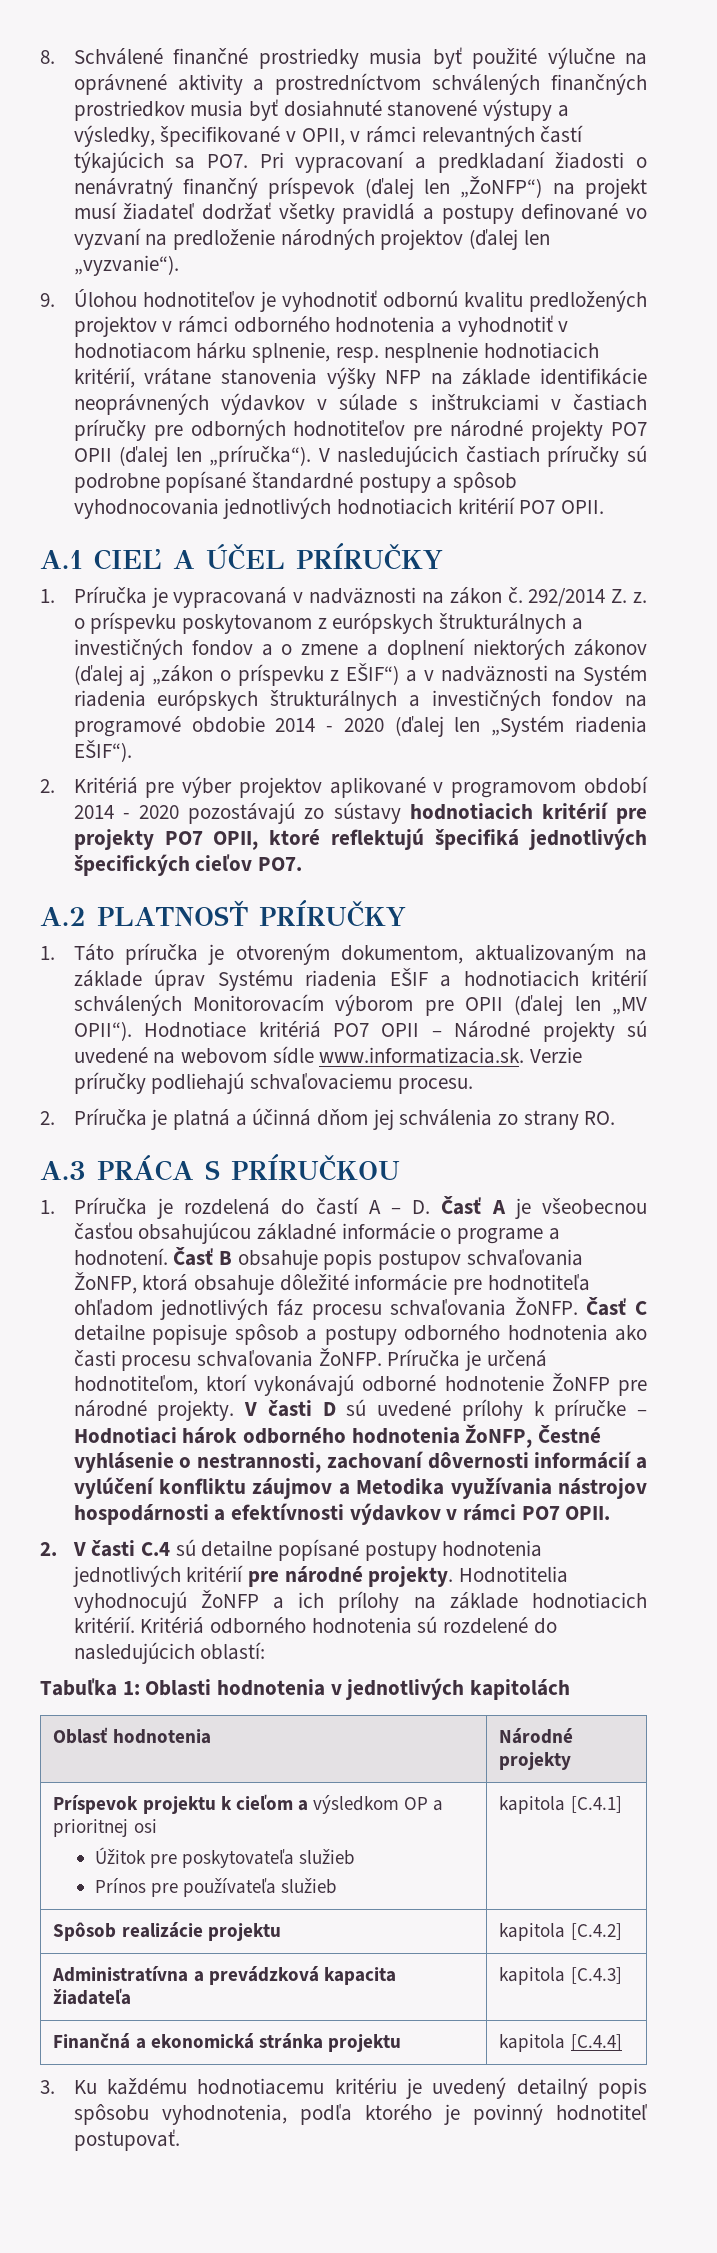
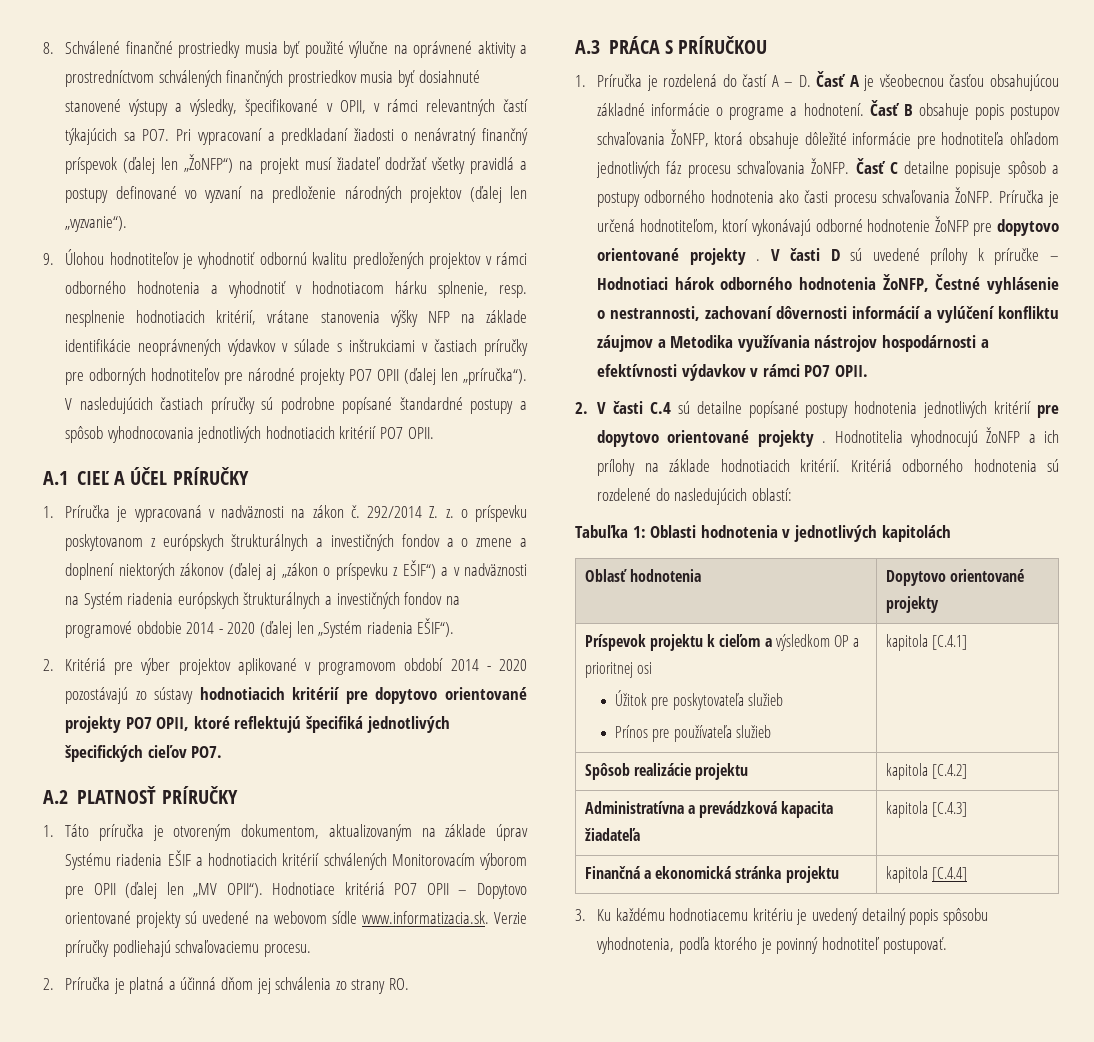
- 2. Kritériá pre výber projektov aplikované v programovom období 2014 - 2020 pozostávajú zo sústavy hodnotiacich kritérií pre projekty PO7 OPII, ktoré reflektujú špecifiká jednotlivých špecifických cieľov PO7.
+ 2. Kritériá pre výber projektov aplikované v programovom období 2014 - 2020 pozostávajú zo sústavy hodnotiacich kritérií pre dopytovo orientované projekty PO7 OPII, ktoré reflektujú špecifiká jednotlivých špecifických cieľov PO7.
- Hodnotiace kritériá PO7 OPII – Národné projekty sú uvedené na webovom sídle www.informatizacia.sk. Verzie príručky podliehajú schvaľovaciemu procesu.
+ Hodnotiace kritériá PO7 OPII – Dopytovo orientované projekty sú uvedené na webovom sídle www.informatizacia.sk. Verzie príručky podliehajú schvaľovaciemu procesu.
- Príručka je určená hodnotiteľom, ktorí vykonávajú odborné hodnotenie ŽoNFP pre národné projekty.
+ Príručka je určená hodnotiteľom, ktorí vykonávajú odborné hodnotenie ŽoNFP pre dopytovo orientované projekty .
- 2. V časti C.4 sú detailne popísané postupy hodnotenia jednotlivých kritérií pre národné projekty.
+ 2. V časti C.4 sú detailne popísané postupy hodnotenia jednotlivých kritérií pre dopytovo orientované projekty .
- Oblasť hodnotenia | Národné projekty
+ Oblasť hodnotenia | Dopytovo orientované projekty

